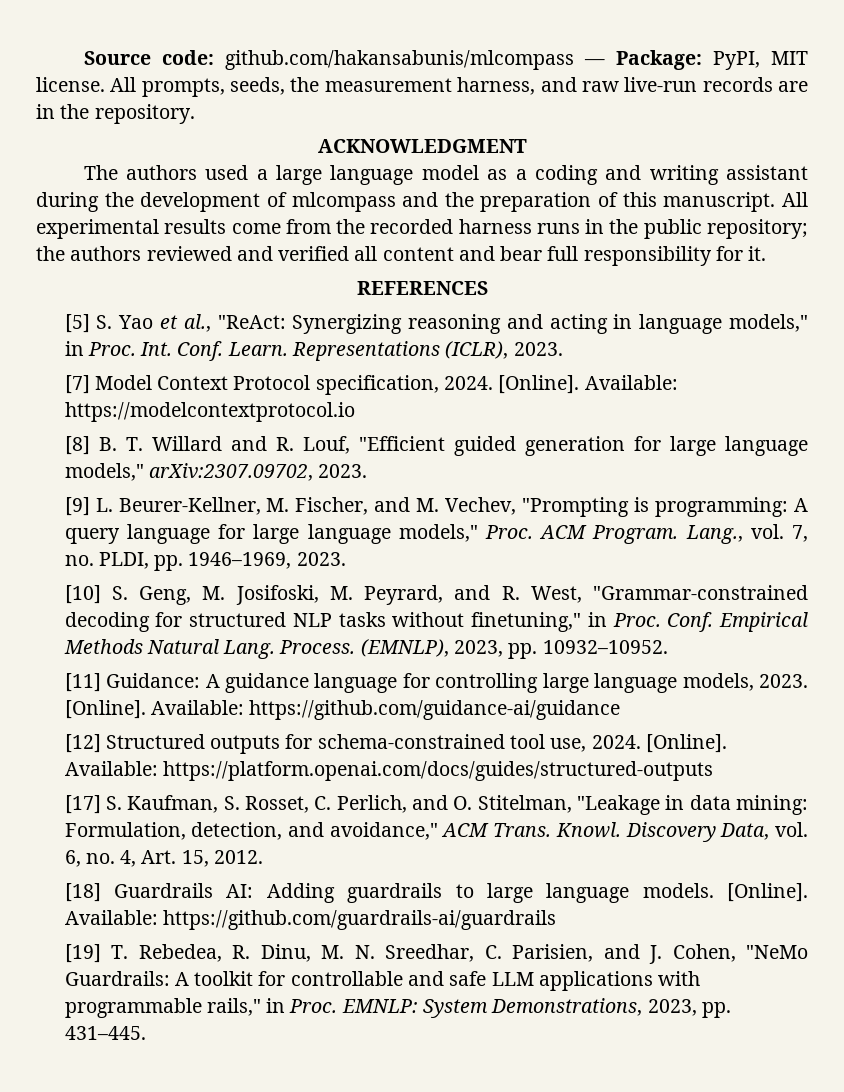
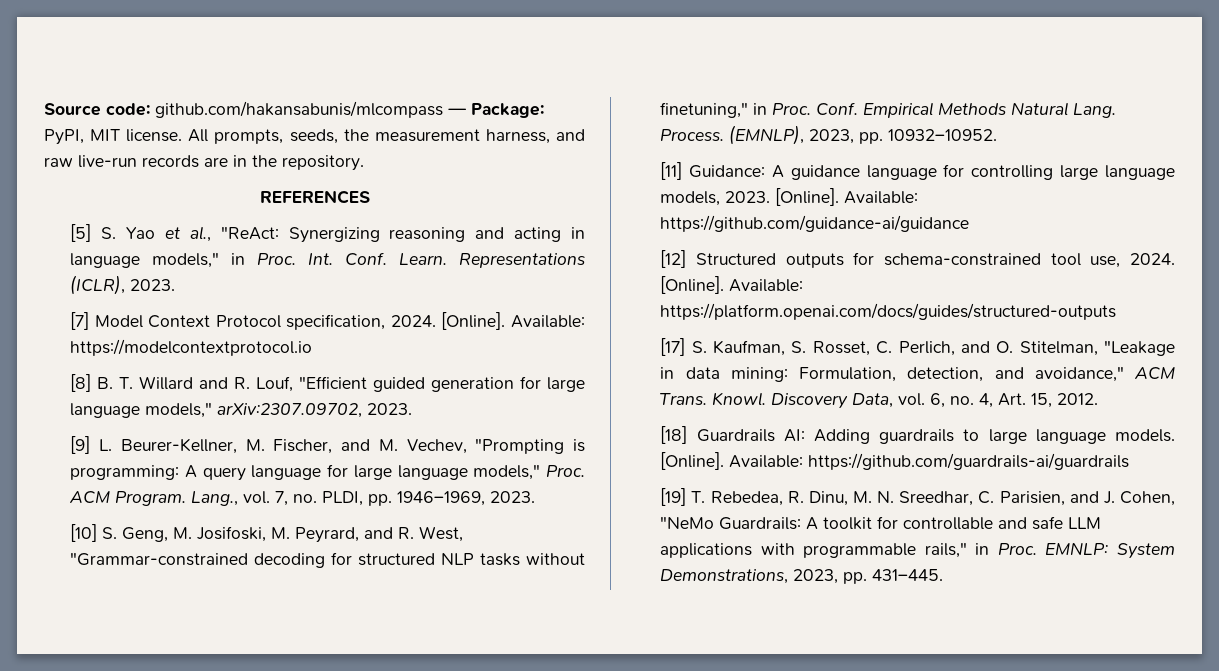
- ACKNOWLEDGMENT
- The authors used a large language model as a coding and writing assistant during the development of mlcompass and the preparation of this manuscript. All experimental results come from the recorded harness runs in the public repository; the authors reviewed and verified all content and bear full responsibility for it.

